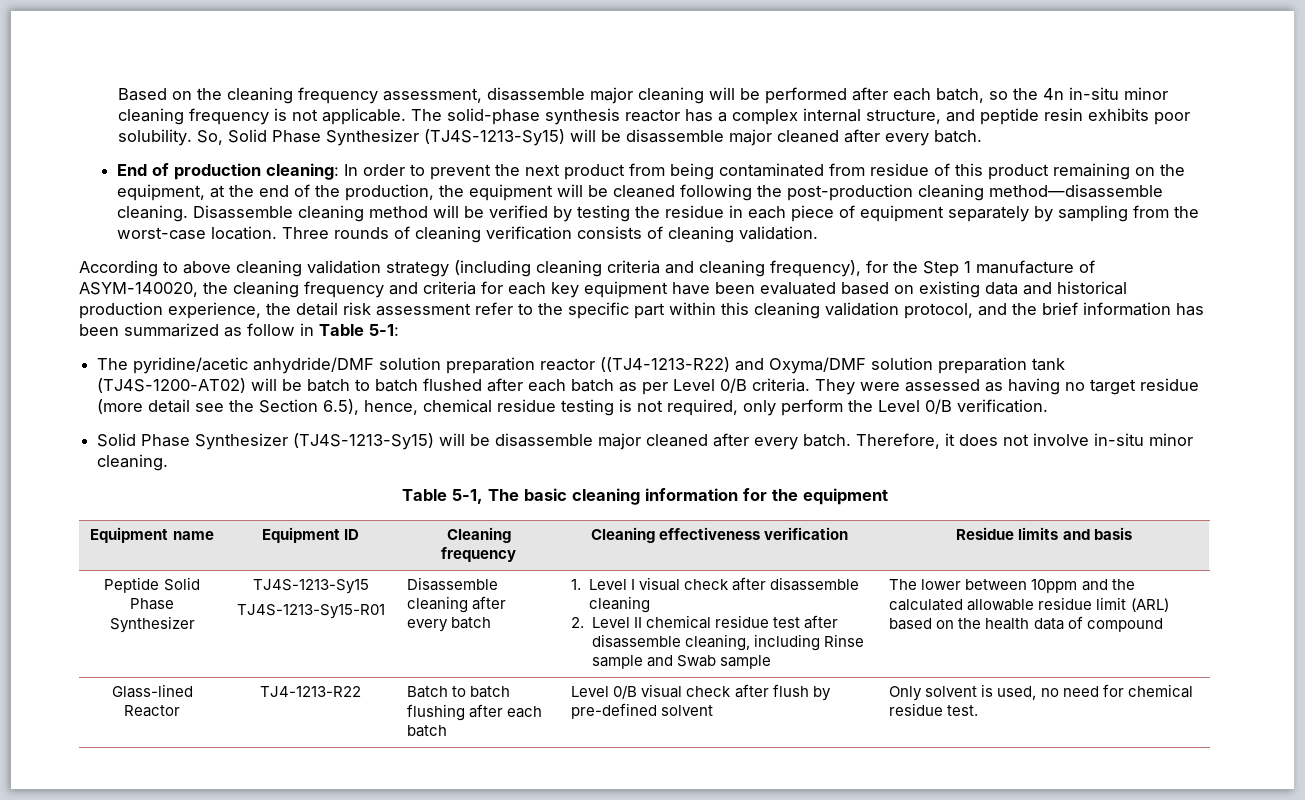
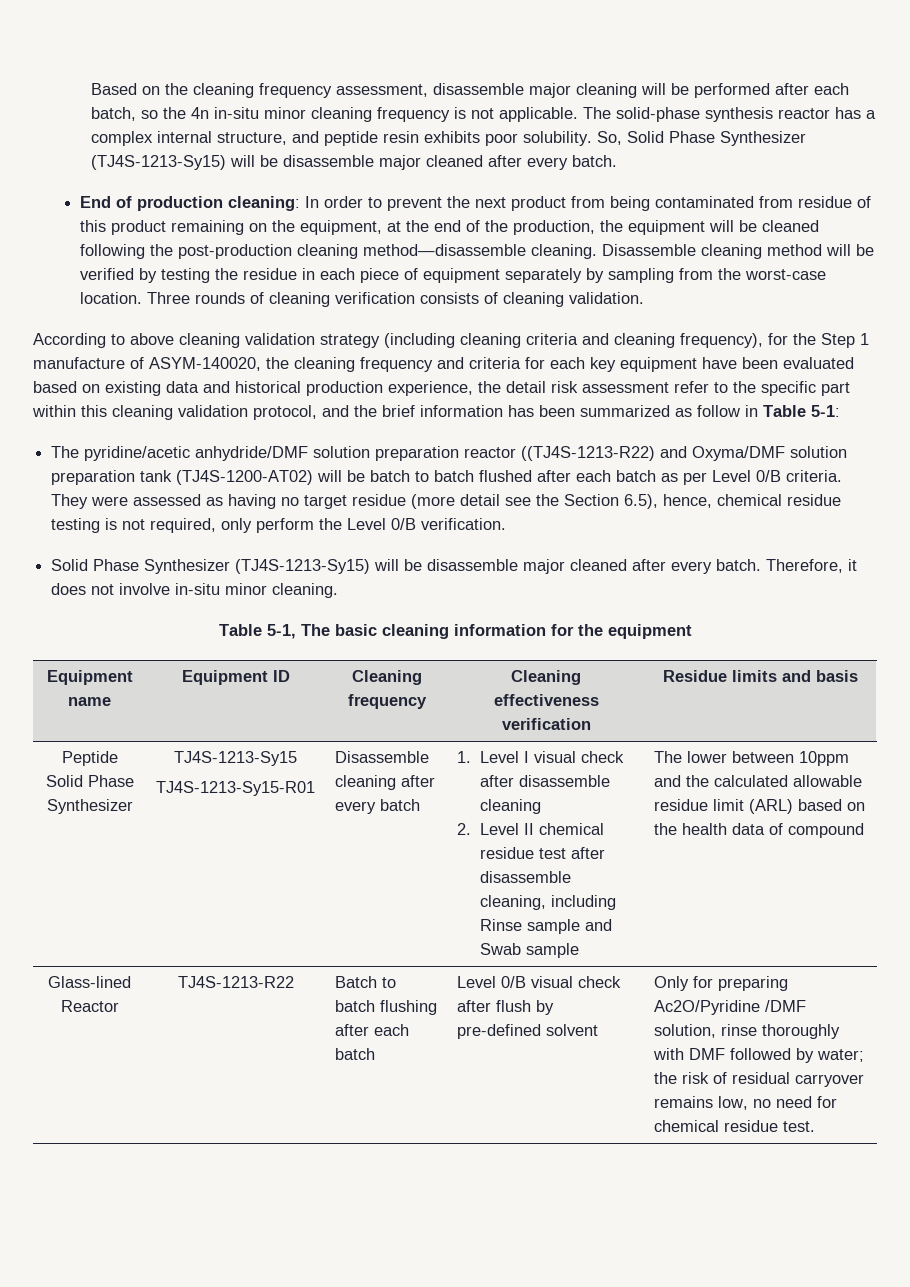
- The pyridine/acetic anhydride/DMF solution preparation reactor ((TJ4-1213-R22) and Oxyma/DMF solution preparation tank (TJ4S-1200-AT02) will be batch to batch flushed after each batch as per Level 0/B criteria.
+ The pyridine/acetic anhydride/DMF solution preparation reactor ((TJ4S-1213-R22) and Oxyma/DMF solution preparation tank (TJ4S-1200-AT02) will be batch to batch flushed after each batch as per Level 0/B criteria.
- TJ4-1213-R22
+ TJ4S-1213-R22
- Only solvent is used, no need for chemical residue test.
+ Only for preparing Ac2O/Pyridine /DMF solution, rinse thoroughly with DMF followed by water; the risk of residual carryover remains low, no need for chemical residue test.

